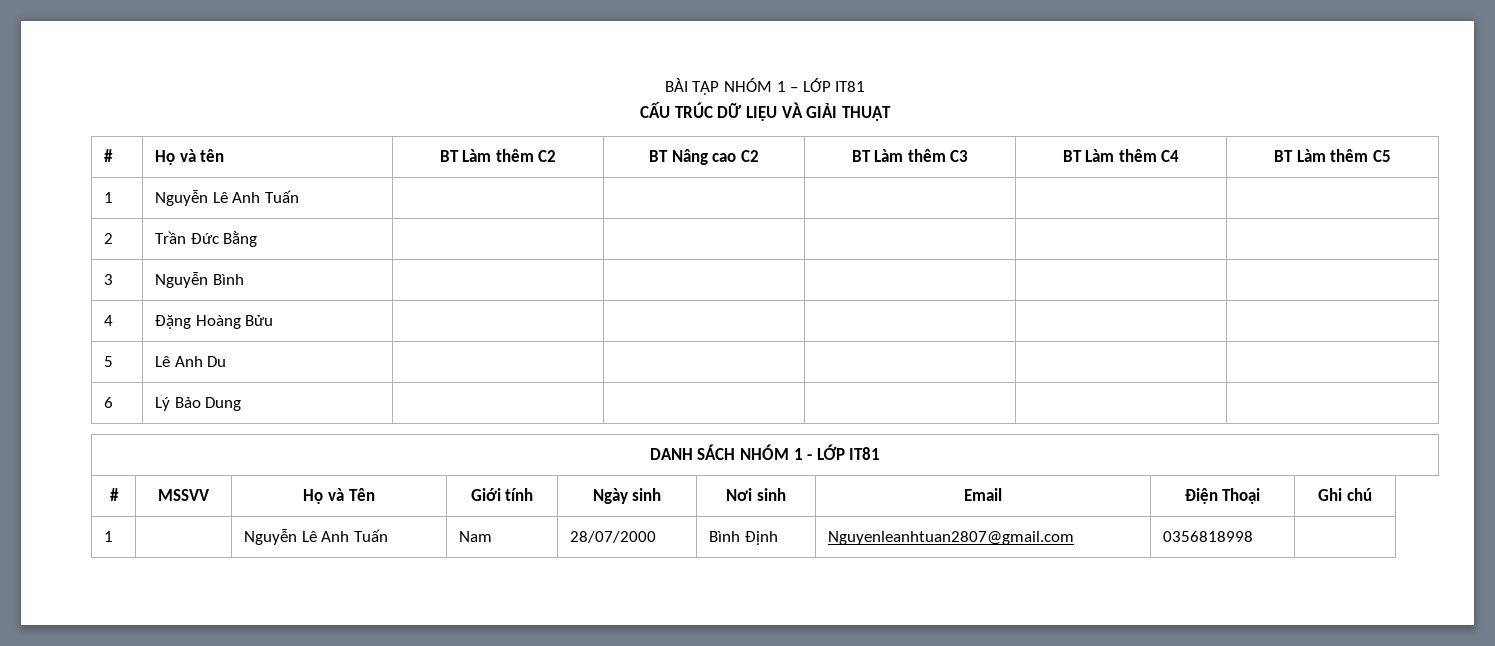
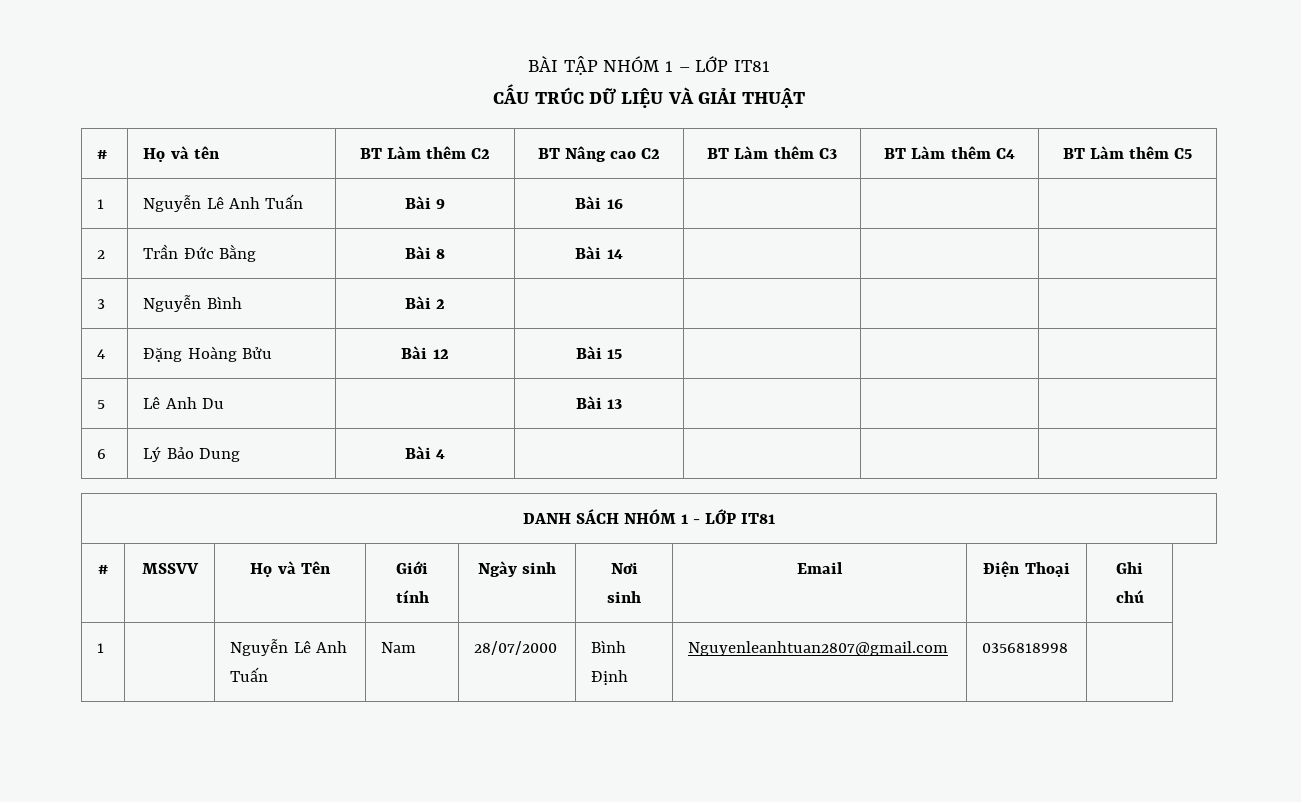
- 1 | Nguyễn Lê Anh Tuấn | | | | |
+ 1 | Nguyễn Lê Anh Tuấn | Bài 9 | Bài 16 | | |
- 2 | Trần Đức Bằng | | | | |
+ 2 | Trần Đức Bằng | Bài 8 | Bài 14 | | |
- 3 | Nguyễn Bình | | | | |
+ 3 | Nguyễn Bình | Bài 2 | | | |
- 4 | Đặng Hoàng Bửu | | | | |
+ 4 | Đặng Hoàng Bửu | Bài 12 | Bài 15 | | |
- 5 | Lê Anh Du | | | | |
+ 5 | Lê Anh Du | | Bài 13 | | |
- 6 | Lý Bảo Dung | | | | |
+ 6 | Lý Bảo Dung | Bài 4 | | | |

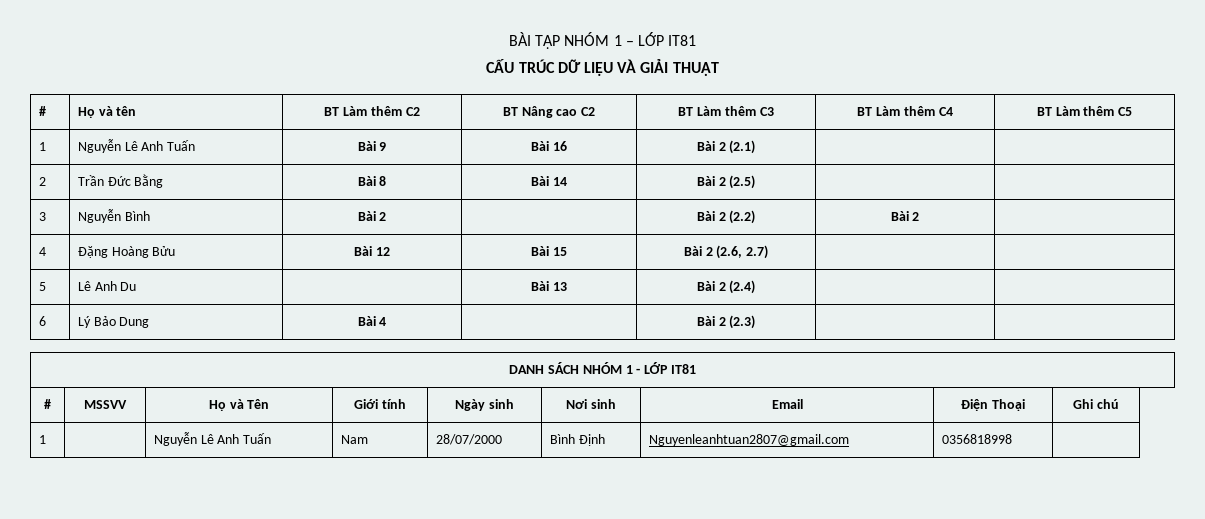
- 1 | Nguyễn Lê Anh Tuấn | Bài 9 | Bài 16 | | |
+ 1 | Nguyễn Lê Anh Tuấn | Bài 9 | Bài 16 | Bài 2 (2.1) | |
- 2 | Trần Đức Bằng | Bài 8 | Bài 14 | | |
+ 2 | Trần Đức Bằng | Bài 8 | Bài 14 | Bài 2 (2.5) | |
- 3 | Nguyễn Bình | Bài 2 | | | |
+ 3 | Nguyễn Bình | Bài 2 | | Bài 2 (2.2) | Bài 2 |
- 4 | Đặng Hoàng Bửu | Bài 12 | Bài 15 | | |
+ 4 | Đặng Hoàng Bửu | Bài 12 | Bài 15 | Bài 2 (2.6, 2.7) | |
- 5 | Lê Anh Du | | Bài 13 | | |
+ 5 | Lê Anh Du | | Bài 13 | Bài 2 (2.4) | |
- 6 | Lý Bảo Dung | Bài 4 | | | |
+ 6 | Lý Bảo Dung | Bài 4 | | Bài 2 (2.3) | |

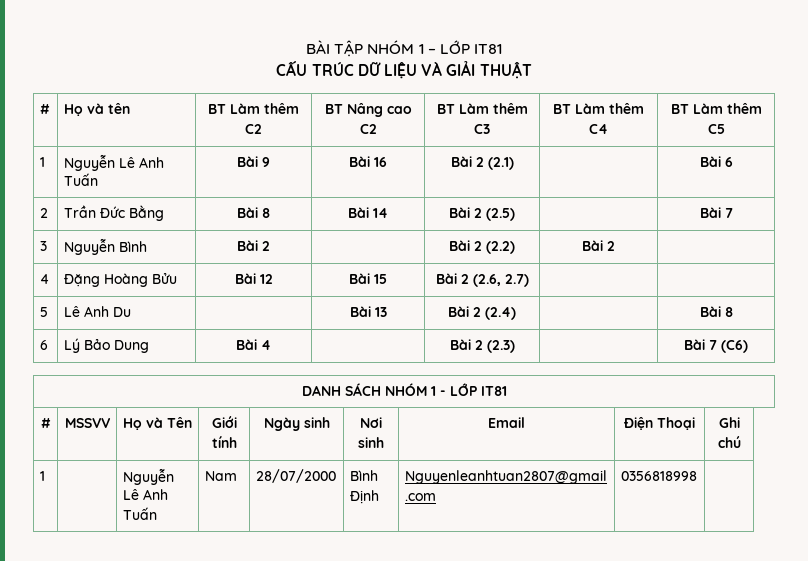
- 1 | Nguyễn Lê Anh Tuấn | Bài 9 | Bài 16 | Bài 2 (2.1) | |
+ 1 | Nguyễn Lê Anh Tuấn | Bài 9 | Bài 16 | Bài 2 (2.1) | | Bài 6
- 2 | Trần Đức Bằng | Bài 8 | Bài 14 | Bài 2 (2.5) | |
+ 2 | Trần Đức Bằng | Bài 8 | Bài 14 | Bài 2 (2.5) | | Bài 7
- 5 | Lê Anh Du | | Bài 13 | Bài 2 (2.4) | |
+ 5 | Lê Anh Du | | Bài 13 | Bài 2 (2.4) | | Bài 8
- 6 | Lý Bảo Dung | Bài 4 | | Bài 2 (2.3) | |
+ 6 | Lý Bảo Dung | Bài 4 | | Bài 2 (2.3) | | Bài 7 (C6)

